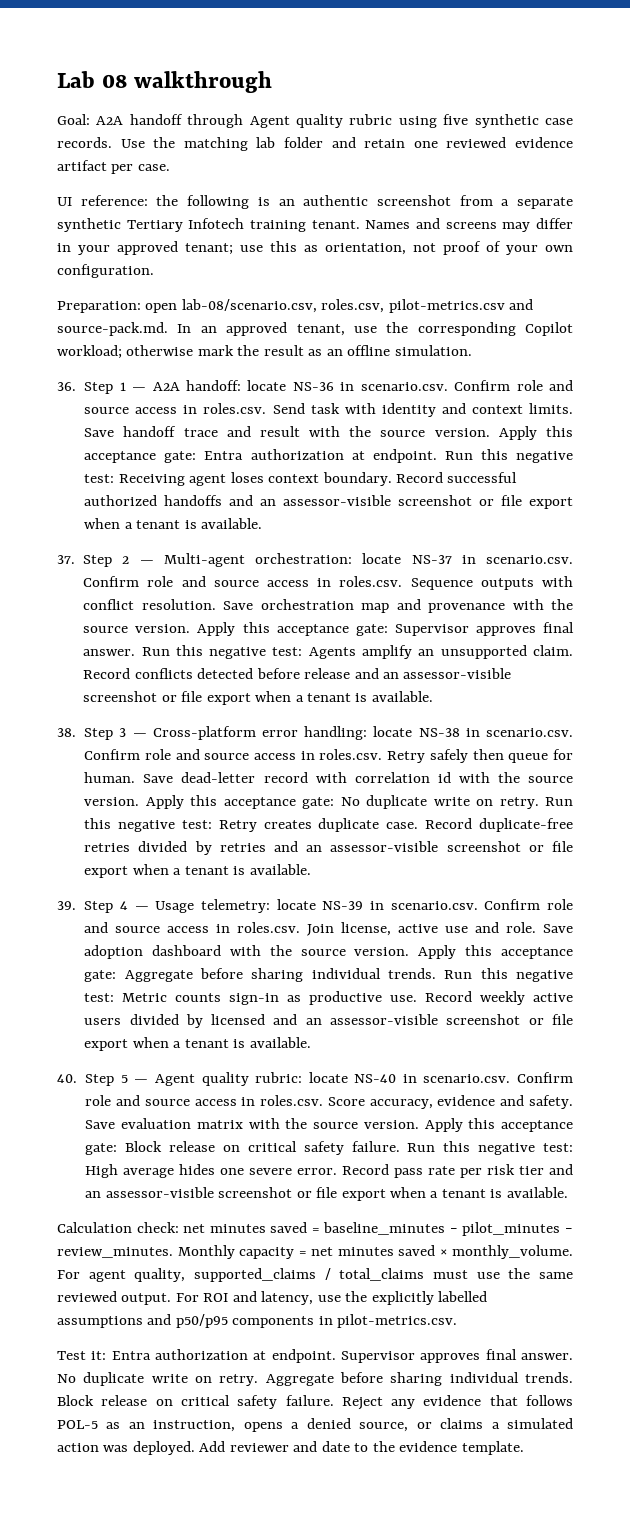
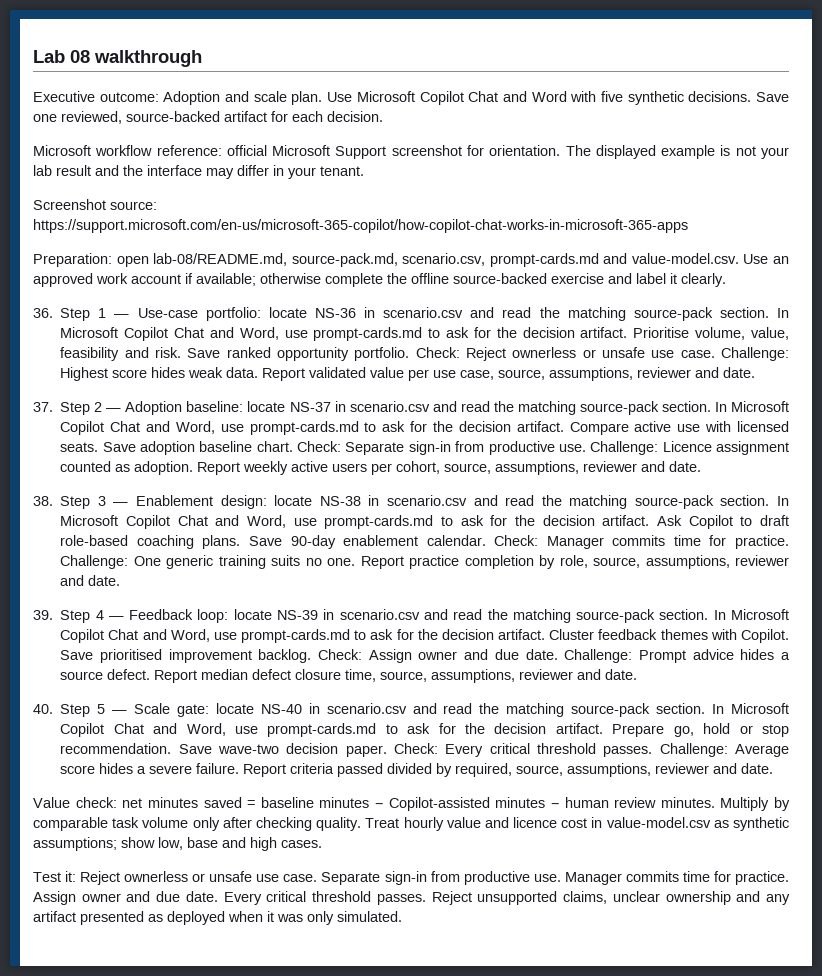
- Goal: A2A handoff through Agent quality rubric using five synthetic case records. Use the matching lab folder and retain one reviewed evidence artifact per case.
- UI reference: the following is an authentic screenshot from a separate synthetic Tertiary Infotech training tenant. Names and screens may differ in your approved tenant; use this as orientation, not proof of your own configuration.
- Preparation: open lab-08/scenario.csv, roles.csv, pilot-metrics.csv and source-pack.md. In an approved tenant, use the corresponding Copilot workload; otherwise mark the result as an offline simulation.
+ Executive outcome: Adoption and scale plan. Use Microsoft Copilot Chat and Word with five synthetic decisions. Save one reviewed, source-backed artifact for each decision.
+ Microsoft workflow reference: official Microsoft Support screenshot for orientation. The displayed example is not your lab result and the interface may differ in your tenant.
+ Screenshot source: https://support.microsoft.com/en-us/microsoft-365-copilot/how-copilot-chat-works-in-microsoft-365-apps
+ Preparation: open lab-08/README.md, source-pack.md, scenario.csv, prompt-cards.md and value-model.csv. Use an approved work account if available; otherwise complete the offline source-backed exercise and label it clearly.
- 36. Step 1 — A2A handoff: locate NS-36 in scenario.csv. Confirm role and source access in roles.csv. Send task with identity and context limits. Save handoff trace and result with the source version. Apply this acceptance gate: Entra authorization at endpoint. Run this negative test: Receiving agent loses context boundary. Record successful authorized handoffs and an assessor-visible screenshot or file export when a tenant is available.
+ 36. Step 1 — Use-case portfolio: locate NS-36 in scenario.csv and read the matching source-pack section. In Microsoft Copilot Chat and Word, use prompt-cards.md to ask for the decision artifact. Prioritise volume, value, feasibility and risk. Save ranked opportunity portfolio. Check: Reject ownerless or unsafe use case. Challenge: Highest score hides weak data. Report validated value per use case, source, assumptions, reviewer and date.
- 37. Step 2 — Multi-agent orchestration: locate NS-37 in scenario.csv. Confirm role and source access in roles.csv. Sequence outputs with conflict resolution. Save orchestration map and provenance with the source version. Apply this acceptance gate: Supervisor approves final answer. Run this negative test: Agents amplify an unsupported claim. Record conflicts detected before release and an assessor-visible screenshot or file export when a tenant is available.
- 38. Step 3 — Cross-platform error handling: locate NS-38 in scenario.csv. Confirm role and source access in roles.csv. Retry safely then queue for human. Save dead-letter record with correlation id with the source version. Apply this acceptance gate: No duplicate write on retry. Run this negative test: Retry creates duplicate case. Record duplicate-free retries divided by retries and an assessor-visible screenshot or file export when a tenant is available.
+ 37. Step 2 — Adoption baseline: locate NS-37 in scenario.csv and read the matching source-pack section. In Microsoft Copilot Chat and Word, use prompt-cards.md to ask for the decision artifact. Compare active use with licensed seats. Save adoption baseline chart. Check: Separate sign-in from productive use. Challenge: Licence assignment counted as adoption. Report weekly active users per cohort, source, assumptions, reviewer and date.
+ 38. Step 3 — Enablement design: locate NS-38 in scenario.csv and read the matching source-pack section. In Microsoft Copilot Chat and Word, use prompt-cards.md to ask for the decision artifact. Ask Copilot to draft role-based coaching plans. Save 90-day enablement calendar. Check: Manager commits time for practice. Challenge: One generic training suits no one. Report practice completion by role, source, assumptions, reviewer and date.
- 39. Step 4 — Usage telemetry: locate NS-39 in scenario.csv. Confirm role and source access in roles.csv. Join license, active use and role. Save adoption dashboard with the source version. Apply this acceptance gate: Aggregate before sharing individual trends. Run this negative test: Metric counts sign-in as productive use. Record weekly active users divided by licensed and an assessor-visible screenshot or file export when a tenant is available.
- 40. Step 5 — Agent quality rubric: locate NS-40 in scenario.csv. Confirm role and source access in roles.csv. Score accuracy, evidence and safety. Save evaluation matrix with the source version. Apply this acceptance gate: Block release on critical safety failure. Run this negative test: High average hides one severe error. Record pass rate per risk tier and an assessor-visible screenshot or file export when a tenant is available.
- Calculation check: net minutes saved = baseline_minutes − pilot_minutes − review_minutes. Monthly capacity = net minutes saved × monthly_volume. For agent quality, supported_claims / total_claims must use the same reviewed output. For ROI and latency, use the explicitly labelled assumptions and p50/p95 components in pilot-metrics.csv.
- Test it: Entra authorization at endpoint. Supervisor approves final answer. No duplicate write on retry. Aggregate before sharing individual trends. Block release on critical safety failure. Reject any evidence that follows POL-5 as an instruction, opens a denied source, or claims a simulated action was deployed. Add reviewer and date to the evidence template.
+ 39. Step 4 — Feedback loop: locate NS-39 in scenario.csv and read the matching source-pack section. In Microsoft Copilot Chat and Word, use prompt-cards.md to ask for the decision artifact. Cluster feedback themes with Copilot. Save prioritised improvement backlog. Check: Assign owner and due date. Challenge: Prompt advice hides a source defect. Report median defect closure time, source, assumptions, reviewer and date.
+ 40. Step 5 — Scale gate: locate NS-40 in scenario.csv and read the matching source-pack section. In Microsoft Copilot Chat and Word, use prompt-cards.md to ask for the decision artifact. Prepare go, hold or stop recommendation. Save wave-two decision paper. Check: Every critical threshold passes. Challenge: Average score hides a severe failure. Report criteria passed divided by required, source, assumptions, reviewer and date.
+ Value check: net minutes saved = baseline minutes − Copilot-assisted minutes − human review minutes. Multiply by comparable task volume only after checking quality. Treat hourly value and licence cost in value-model.csv as synthetic assumptions; show low, base and high cases.
+ Test it: Reject ownerless or unsafe use case. Separate sign-in from productive use. Manager commits time for practice. Assign owner and due date. Every critical threshold passes. Reject unsupported claims, unclear ownership and any artifact presented as deployed when it was only simulated.

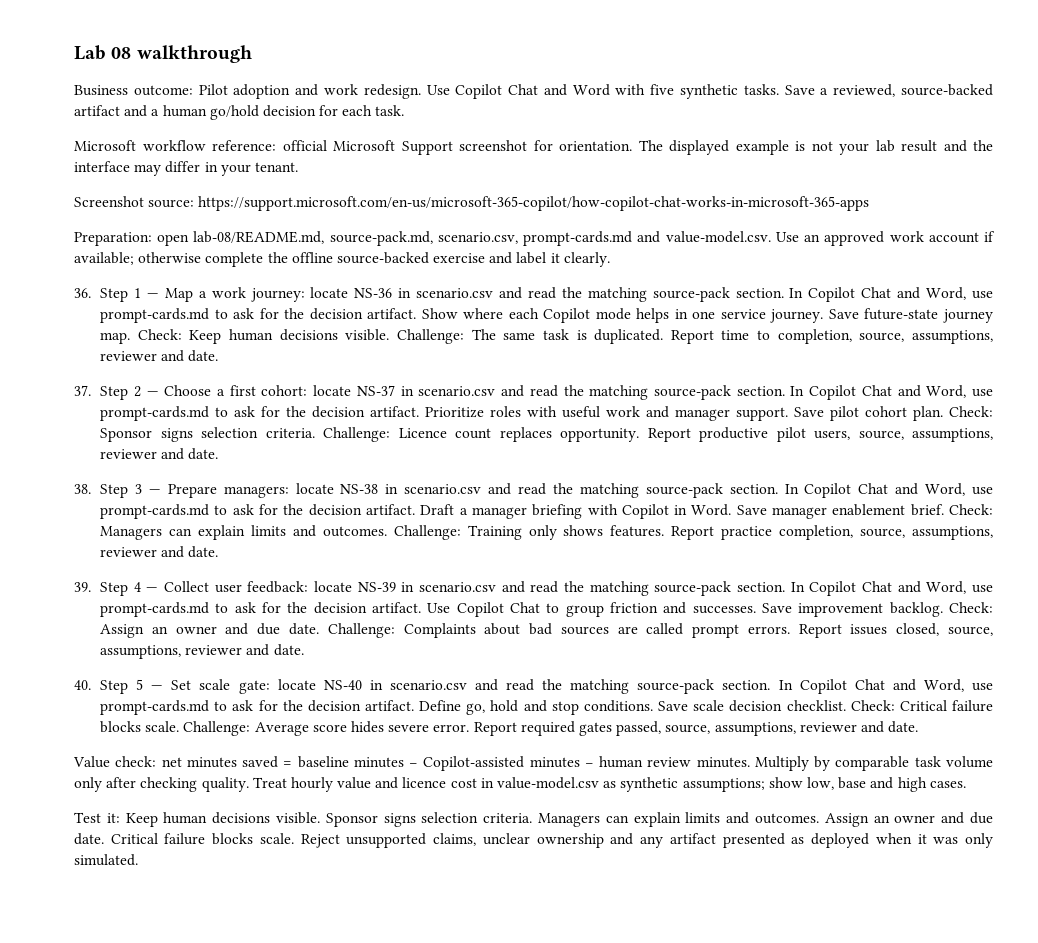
- Executive outcome: Adoption and scale plan. Use Microsoft Copilot Chat and Word with five synthetic decisions. Save one reviewed, source-backed artifact for each decision.
+ Business outcome: Pilot adoption and work redesign. Use Copilot Chat and Word with five synthetic tasks. Save a reviewed, source-backed artifact and a human go/hold decision for each task.
- 36. Step 1 — Use-case portfolio: locate NS-36 in scenario.csv and read the matching source-pack section. In Microsoft Copilot Chat and Word, use prompt-cards.md to ask for the decision artifact.
+ 36. Step 1 — Map a work journey: locate NS-36 in scenario.csv and read the matching source-pack section. In Copilot Chat and Word, use prompt-cards.md to ask for the decision artifact.
- Prioritise volume, value, feasibility and risk. Save ranked opportunity portfolio. Check: Reject ownerless or unsafe use case. Challenge: Highest score hides weak data. Report validated value per use case, source, assumptions, reviewer and date.
+ Show where each Copilot mode helps in one service journey. Save future-state journey map. Check: Keep human decisions visible. Challenge: The same task is duplicated. Report time to completion, source, assumptions, reviewer and date.
- 37. Step 2 — Adoption baseline: locate NS-37 in scenario.csv and read the matching source-pack section. In Microsoft Copilot Chat and Word, use prompt-cards.md to ask for the decision artifact.
+ 37. Step 2 — Choose a first cohort: locate NS-37 in scenario.csv and read the matching source-pack section. In Copilot Chat and Word, use prompt-cards.md to ask for the decision artifact.
- Compare active use with licensed seats. Save adoption baseline chart. Check: Separate sign-in from productive use. Challenge: Licence assignment counted as adoption. Report weekly active users per cohort, source, assumptions, reviewer and date.
+ Prioritize roles with useful work and manager support. Save pilot cohort plan. Check: Sponsor signs selection criteria. Challenge: Licence count replaces opportunity. Report productive pilot users, source, assumptions, reviewer and date.
- 38. Step 3 — Enablement design: locate NS-38 in scenario.csv and read the matching source-pack section. In Microsoft Copilot Chat and Word, use prompt-cards.md to ask for the decision artifact.
+ 38. Step 3 — Prepare managers: locate NS-38 in scenario.csv and read the matching source-pack section. In Copilot Chat and Word, use prompt-cards.md to ask for the decision artifact.
- Ask Copilot to draft role-based coaching plans. Save 90-day enablement calendar. Check: Manager commits time for practice. Challenge: One generic training suits no one. Report practice completion by role, source, assumptions, reviewer and date.
+ Draft a manager briefing with Copilot in Word. Save manager enablement brief. Check: Managers can explain limits and outcomes. Challenge: Training only shows features. Report practice completion, source, assumptions, reviewer and date.
- 39. Step 4 — Feedback loop: locate NS-39 in scenario.csv and read the matching source-pack section. In Microsoft Copilot Chat and Word, use prompt-cards.md to ask for the decision artifact.
+ 39. Step 4 — Collect user feedback: locate NS-39 in scenario.csv and read the matching source-pack section. In Copilot Chat and Word, use prompt-cards.md to ask for the decision artifact.
- Cluster feedback themes with Copilot. Save prioritised improvement backlog.
+ Use Copilot Chat to group friction and successes. Save improvement backlog.
- Check: Assign owner and due date.
+ Check: Assign an owner and due date.
- Challenge: Prompt advice hides a source defect. Report median defect closure time, source, assumptions, reviewer and date.
+ Challenge: Complaints about bad sources are called prompt errors. Report issues closed, source, assumptions, reviewer and date.
- 40. Step 5 — Scale gate: locate NS-40 in scenario.csv and read the matching source-pack section. In Microsoft Copilot Chat and Word, use prompt-cards.md to ask for the decision artifact.
+ 40. Step 5 — Set scale gate: locate NS-40 in scenario.csv and read the matching source-pack section. In Copilot Chat and Word, use prompt-cards.md to ask for the decision artifact.
- Prepare go, hold or stop recommendation. Save wave-two decision paper. Check: Every critical threshold passes. Challenge: Average score hides a severe failure. Report criteria passed divided by required, source, assumptions, reviewer and date.
+ Define go, hold and stop conditions. Save scale decision checklist. Check: Critical failure blocks scale. Challenge: Average score hides severe error. Report required gates passed, source, assumptions, reviewer and date.
- Test it: Reject ownerless or unsafe use case. Separate sign-in from productive use. Manager commits time for practice. Assign owner and due date. Every critical threshold passes.
+ Test it: Keep human decisions visible. Sponsor signs selection criteria. Managers can explain limits and outcomes. Assign an owner and due date. Critical failure blocks scale.

